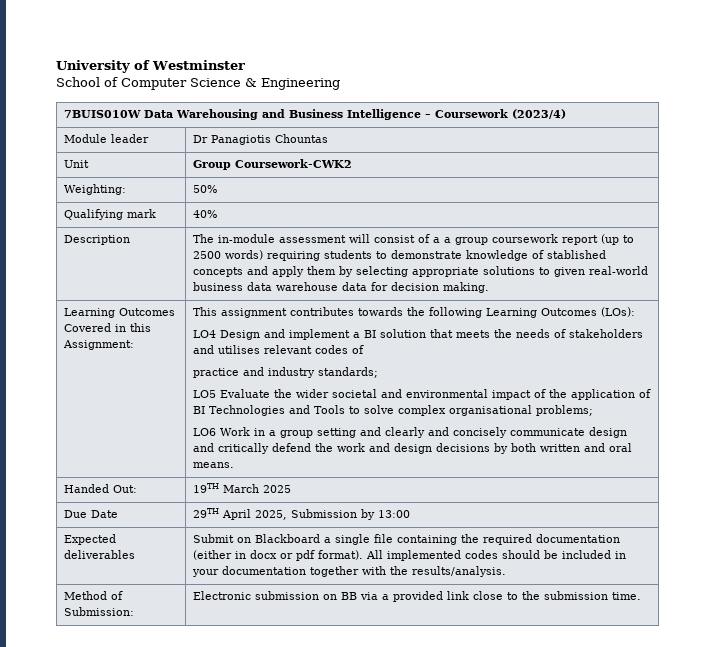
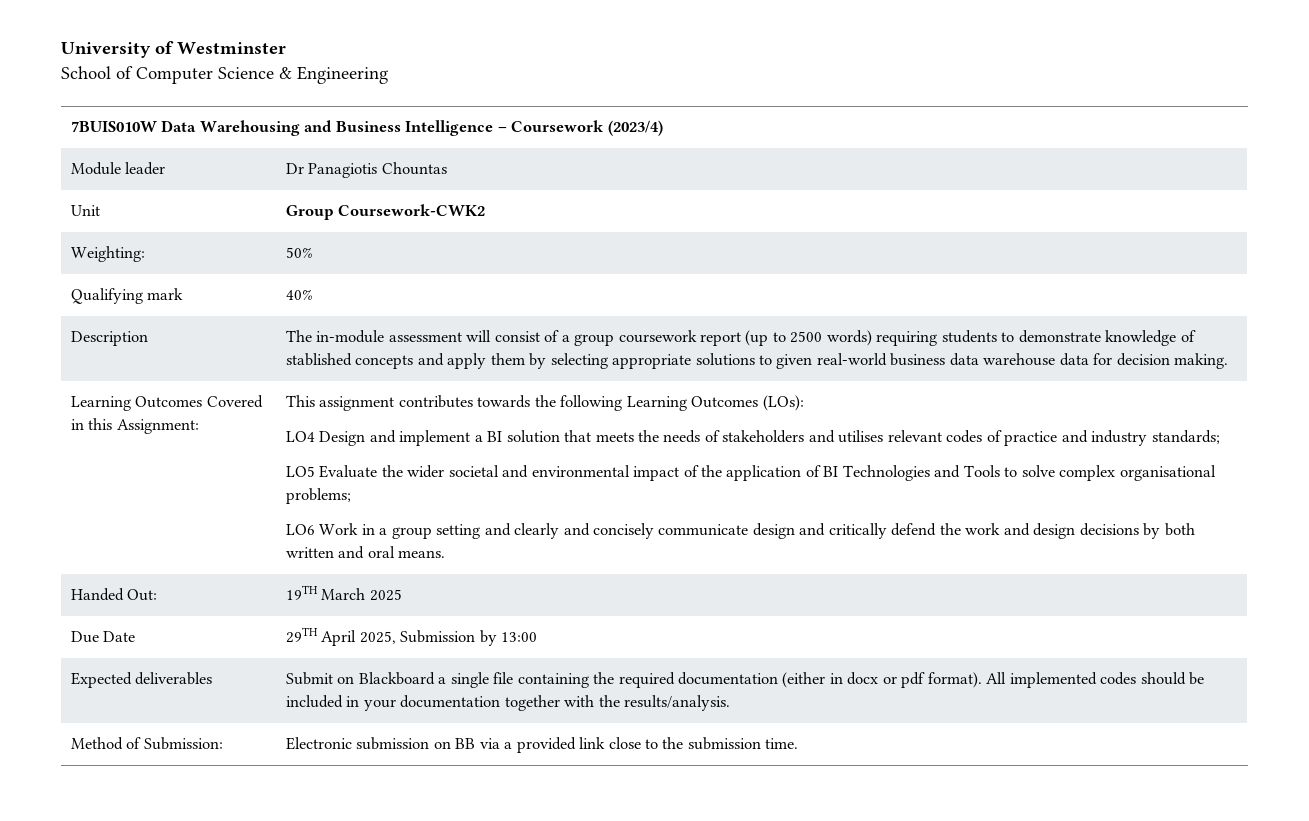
- The in-module assessment will consist of a a group coursework report (up to 2500 words) requiring students to demonstrate knowledge of stablished concepts and apply them by selecting appropriate solutions to given real-world business data warehouse data for decision making.
+ The in-module assessment will consist of a group coursework report (up to 2500 words) requiring students to demonstrate knowledge of stablished concepts and apply them by selecting appropriate solutions to given real-world business data warehouse data for decision making.
- LO4 Design and implement a BI solution that meets the needs of stakeholders and utilises relevant codes of
- practice and industry standards;
+ LO4 Design and implement a BI solution that meets the needs of stakeholders and utilises relevant codes of practice and industry standards;

